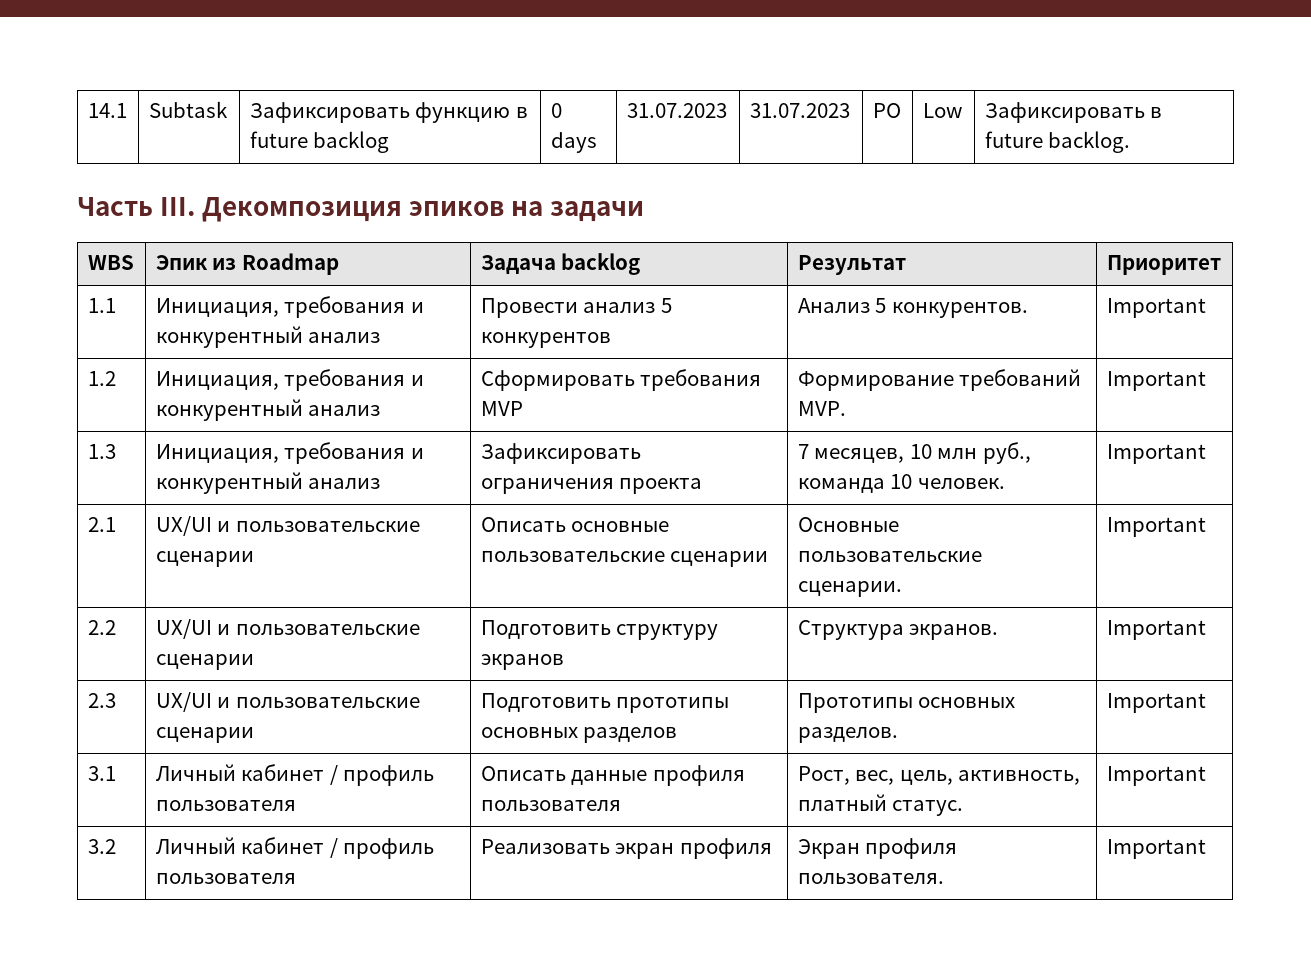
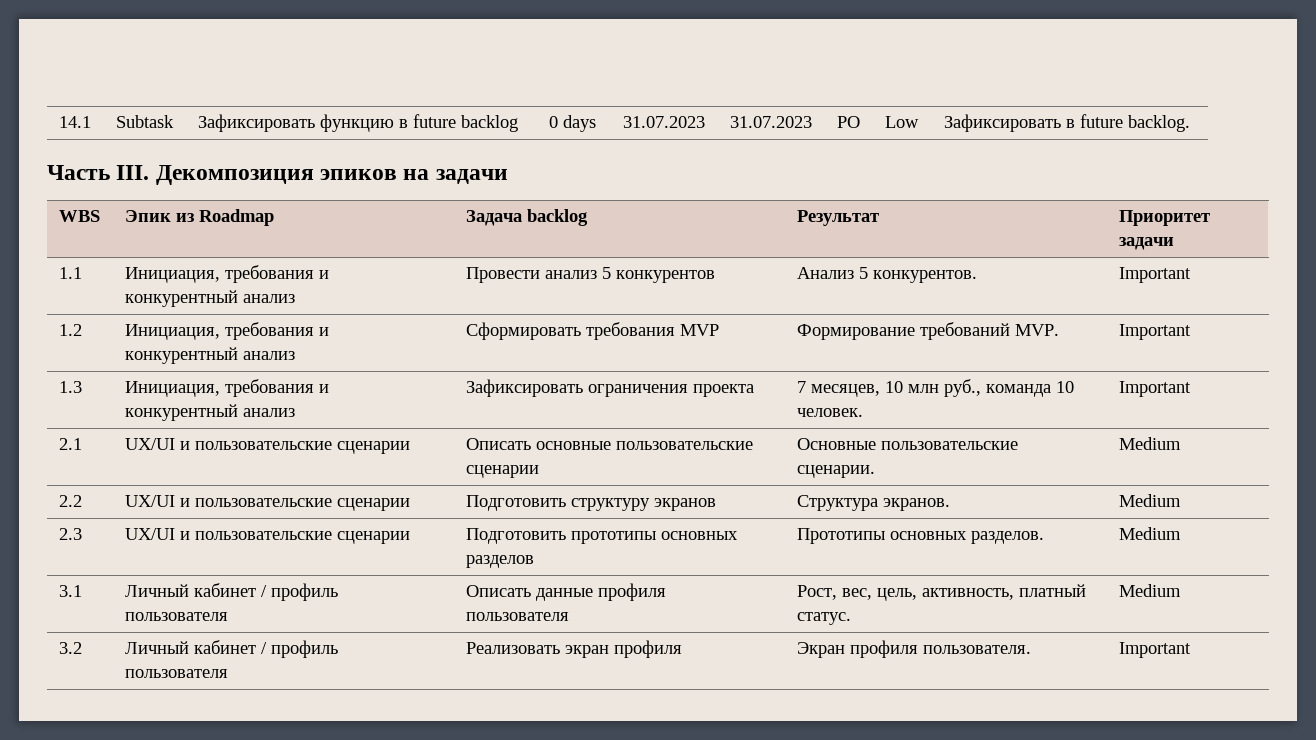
- WBS | Эпик из Roadmap | Задача backlog | Результат | Приоритет
+ WBS | Эпик из Roadmap | Задача backlog | Результат | Приоритет задачи
- 2.1 | UX/UI и пользовательские сценарии | Описать основные пользовательские сценарии | Основные пользовательские сценарии. | Important
+ 2.1 | UX/UI и пользовательские сценарии | Описать основные пользовательские сценарии | Основные пользовательские сценарии. | Medium
- 2.2 | UX/UI и пользовательские сценарии | Подготовить структуру экранов | Структура экранов. | Important
+ 2.2 | UX/UI и пользовательские сценарии | Подготовить структуру экранов | Структура экранов. | Medium
- 2.3 | UX/UI и пользовательские сценарии | Подготовить прототипы основных разделов | Прототипы основных разделов. | Important
+ 2.3 | UX/UI и пользовательские сценарии | Подготовить прототипы основных разделов | Прототипы основных разделов. | Medium
- 3.1 | Личный кабинет / профиль пользователя | Описать данные профиля пользователя | Рост, вес, цель, активность, платный статус. | Important
+ 3.1 | Личный кабинет / профиль пользователя | Описать данные профиля пользователя | Рост, вес, цель, активность, платный статус. | Medium

